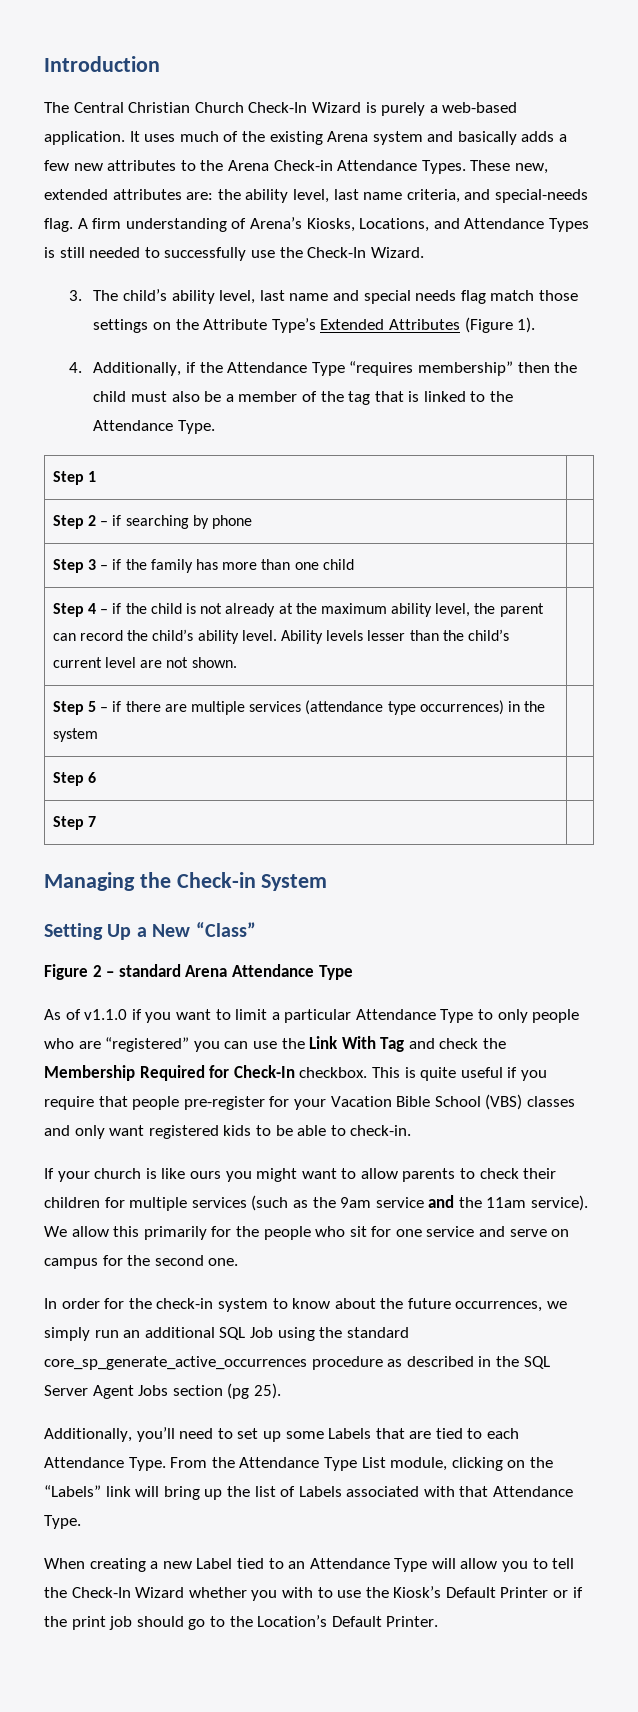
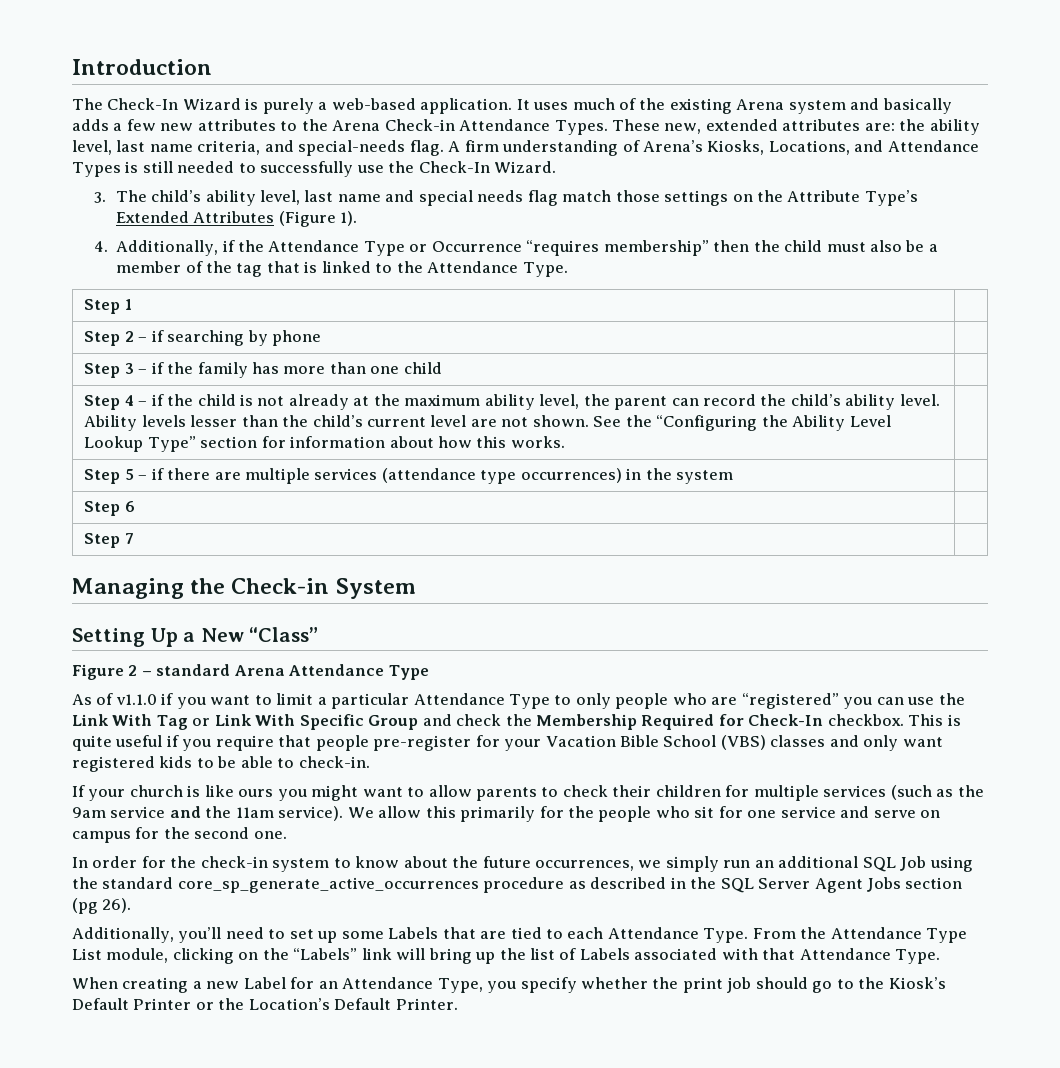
- The Central Christian Church Check-In Wizard is purely a web-based application.
+ The Check-In Wizard is purely a web-based application.
- 4. Additionally, if the Attendance Type “requires membership” then the child must also be a member of the tag that is linked to the Attendance Type.
+ 4. Additionally, if the Attendance Type or Occurrence “requires membership” then the child must also be a member of the tag that is linked to the Attendance Type.
+ See the “Configuring the Ability Level Lookup Type” section for information about how this works.
- As of v1.1.0 if you want to limit a particular Attendance Type to only people who are “registered” you can use the Link With Tag and check the Membership Required for Check-In checkbox.
+ As of v1.1.0 if you want to limit a particular Attendance Type to only people who are “registered” you can use the Link With Tag or Link With Specific Group and check the Membership Required for Check-In checkbox.
- In order for the check-in system to know about the future occurrences, we simply run an additional SQL Job using the standard core_sp_generate_active_occurrences procedure as described in the SQL Server Agent Jobs section (pg 25).
+ In order for the check-in system to know about the future occurrences, we simply run an additional SQL Job using the standard core_sp_generate_active_occurrences procedure as described in the SQL Server Agent Jobs section (pg 26).
- When creating a new Label tied to an Attendance Type will allow you to tell the Check-In Wizard whether you with to use the Kiosk’s Default Printer or if the print job should go to the Location’s Default Printer.
+ When creating a new Label for an Attendance Type, you specify whether the print job should go to the Kiosk’s Default Printer or the Location’s Default Printer.

